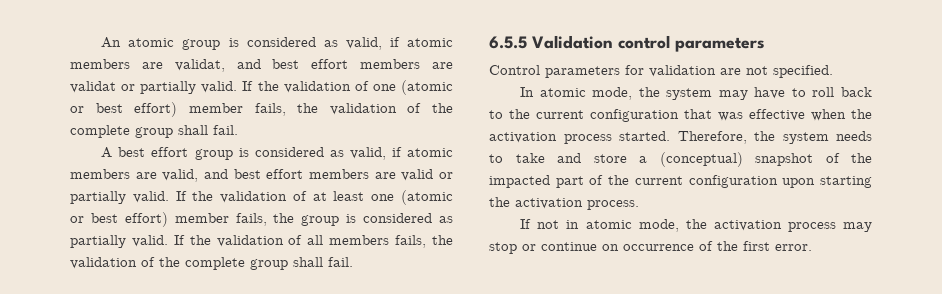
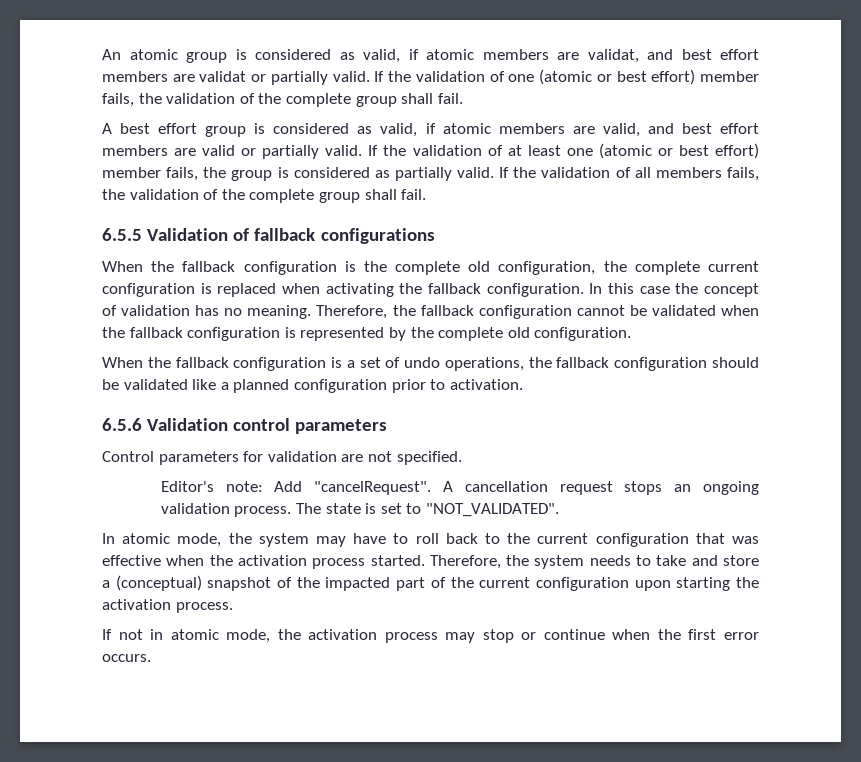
- 6.5.5 Validation control parameters
+ 6.5.5 Validation of fallback configurations
+ When the fallback configuration is the complete old configuration, the complete current configuration is replaced when activating the fallback configuration. In this case the concept of validation has no meaning. Therefore, the fallback configuration cannot be validated when the fallback configuration is represented by the complete old configuration.
+ When the fallback configuration is a set of undo operations, the fallback configuration should be validated like a planned configuration prior to activation.
+ 6.5.6 Validation control parameters
+ Editor's note: Add "cancelRequest". A cancellation request stops an ongoing validation process. The state is set to "NOT_VALIDATED".
- If not in atomic mode, the activation process may stop or continue on occurrence of the first error.
+ If not in atomic mode, the activation process may stop or continue when the first error occurs.

